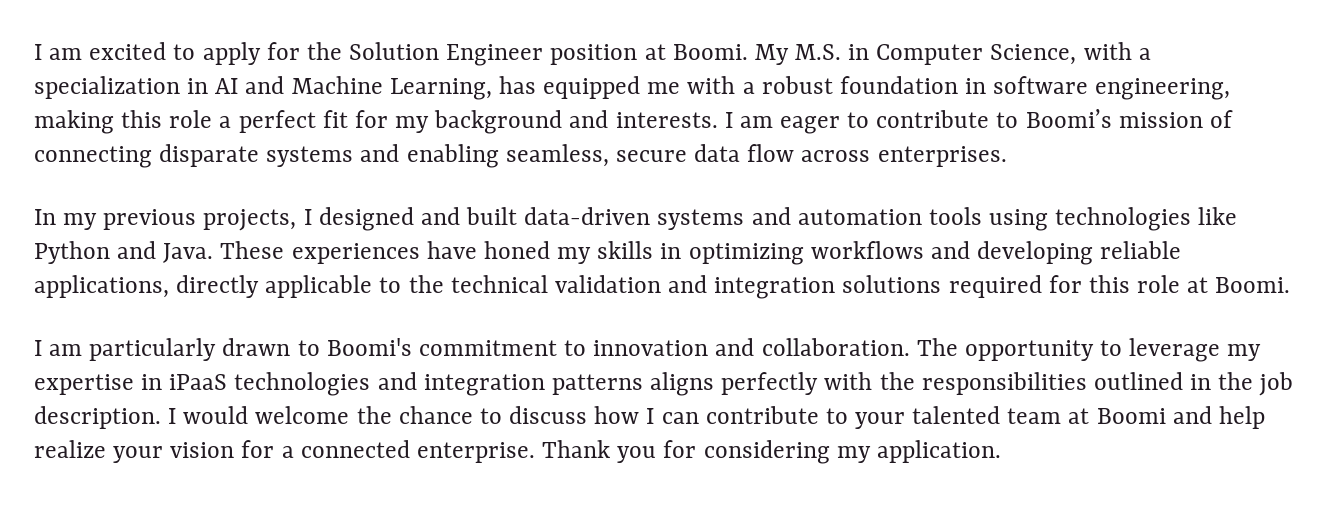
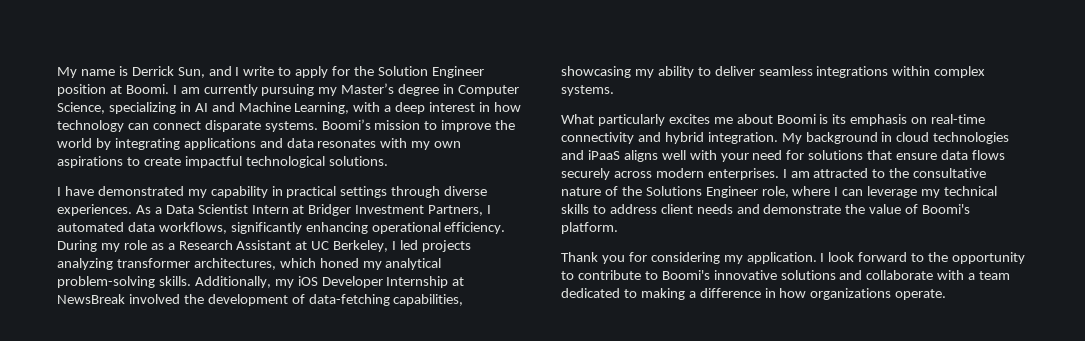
- I am excited to apply for the Solution Engineer position at Boomi.
+ My name is Derrick Sun, and I write to apply for the Solution Engineer position at Boomi.
- My M.S. in Computer Science, with a specialization in AI and Machine Learning, has equipped me with a robust foundation in software engineering, making this role a perfect fit for my background and interests. I am eager to contribute to Boomi’s mission of connecting disparate systems and enabling seamless, secure data flow across enterprises.
- In my previous projects, I designed and built data-driven systems and automation tools using technologies like Python and Java. These experiences have honed my skills in optimizing workflows and developing reliable applications, directly applicable to the technical validation and integration solutions required for this role at Boomi.
- I am particularly drawn to Boomi's commitment to innovation and collaboration. The opportunity to leverage my expertise in iPaaS technologies and integration patterns aligns perfectly with the responsibilities outlined in the job description. I would welcome the chance to discuss how I can contribute to your talented team at Boomi and help realize your vision for a connected enterprise. Thank you for considering my application.
+ I am currently pursuing my Master’s degree in Computer Science, specializing in AI and Machine Learning, with a deep interest in how technology can connect disparate systems. Boomi’s mission to improve the world by integrating applications and data resonates with my own aspirations to create impactful technological solutions.
+ I have demonstrated my capability in practical settings through diverse experiences. As a Data Scientist Intern at Bridger Investment Partners, I automated data workflows, significantly enhancing operational efficiency. During my role as a Research Assistant at UC Berkeley, I led projects analyzing transformer architectures, which honed my analytical problem-solving skills. Additionally, my iOS Developer Internship at NewsBreak involved the development of data-fetching capabilities, showcasing my ability to deliver seamless integrations within complex systems.
+ What particularly excites me about Boomi is its emphasis on real-time connectivity and hybrid integration. My background in cloud technologies and iPaaS aligns well with your need for solutions that ensure data flows securely across modern enterprises. I am attracted to the consultative nature of the Solutions Engineer role, where I can leverage my technical skills to address client needs and demonstrate the value of Boomi's platform.
+ Thank you for considering my application.
+ I look forward to the opportunity to contribute to Boomi's innovative solutions and collaborate with a team dedicated to making a difference in how organizations operate.

